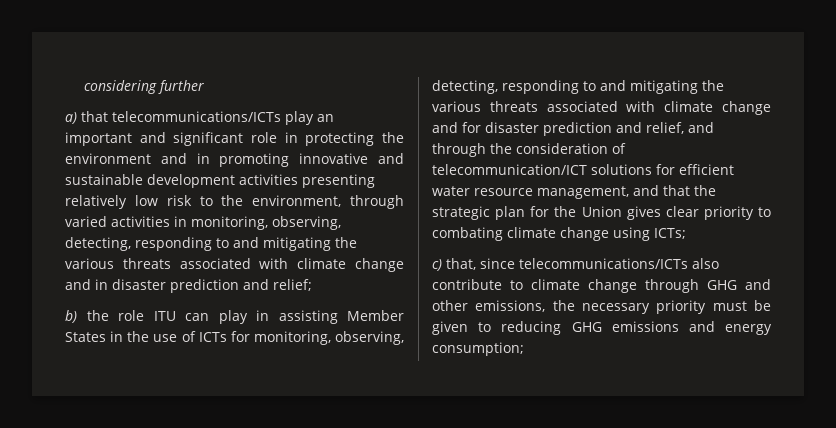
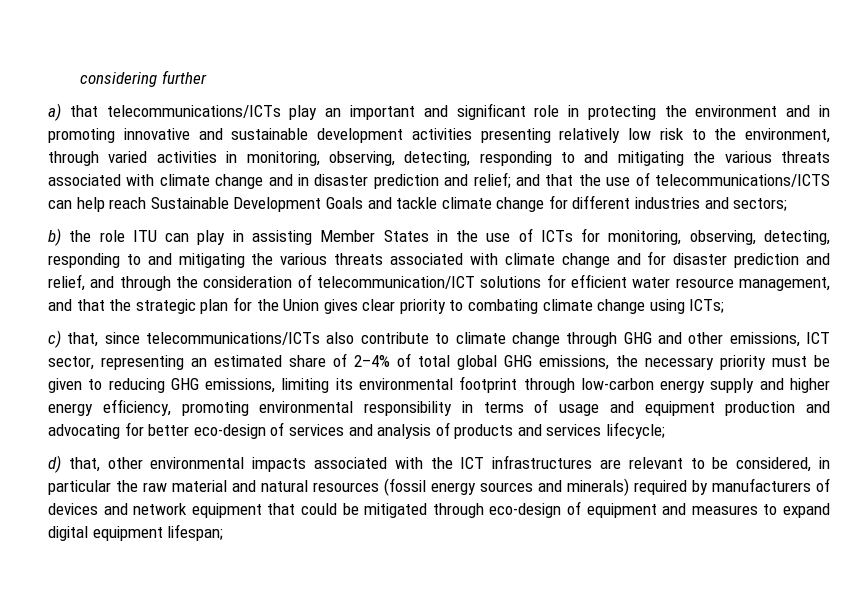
- a) that telecommunications/ICTs play an important and significant role in protecting the environment and in promoting innovative and sustainable development activities presenting relatively low risk to the environment, through varied activities in monitoring, observing, detecting, responding to and mitigating the various threats associated with climate change and in disaster prediction and relief;
+ a) that telecommunications/ICTs play an important and significant role in protecting the environment and in promoting innovative and sustainable development activities presenting relatively low risk to the environment, through varied activities in monitoring, observing, detecting, responding to and mitigating the various threats associated with climate change and in disaster prediction and relief; and that the use of telecommunications/ICTS can help reach Sustainable Development Goals and tackle climate change for different industries and sectors;
- c) that, since telecommunications/ICTs also contribute to climate change through GHG and other emissions, the necessary priority must be given to reducing GHG emissions and energy consumption;
+ c) that, since telecommunications/ICTs also contribute to climate change through GHG and other emissions, ICT sector, representing an estimated share of 2–4% of total global GHG emissions, the necessary priority must be given to reducing GHG emissions, limiting its environmental footprint through low-carbon energy supply and higher energy efficiency, promoting environmental responsibility in terms of usage and equipment production and advocating for better eco-design of services and analysis of products and services lifecycle;
+ d) that, other environmental impacts associated with the ICT infrastructures are relevant to be considered, in particular the raw material and natural resources (fossil energy sources and minerals) required by manufacturers of devices and network equipment that could be mitigated through eco-design of equipment and measures to expand digital equipment lifespan;

